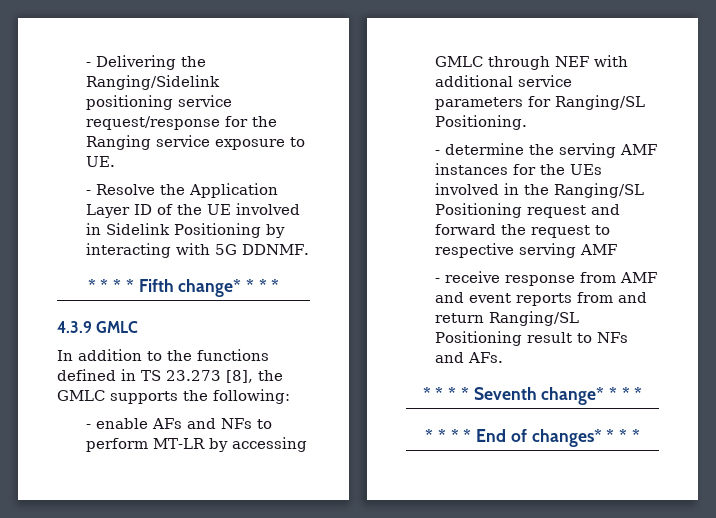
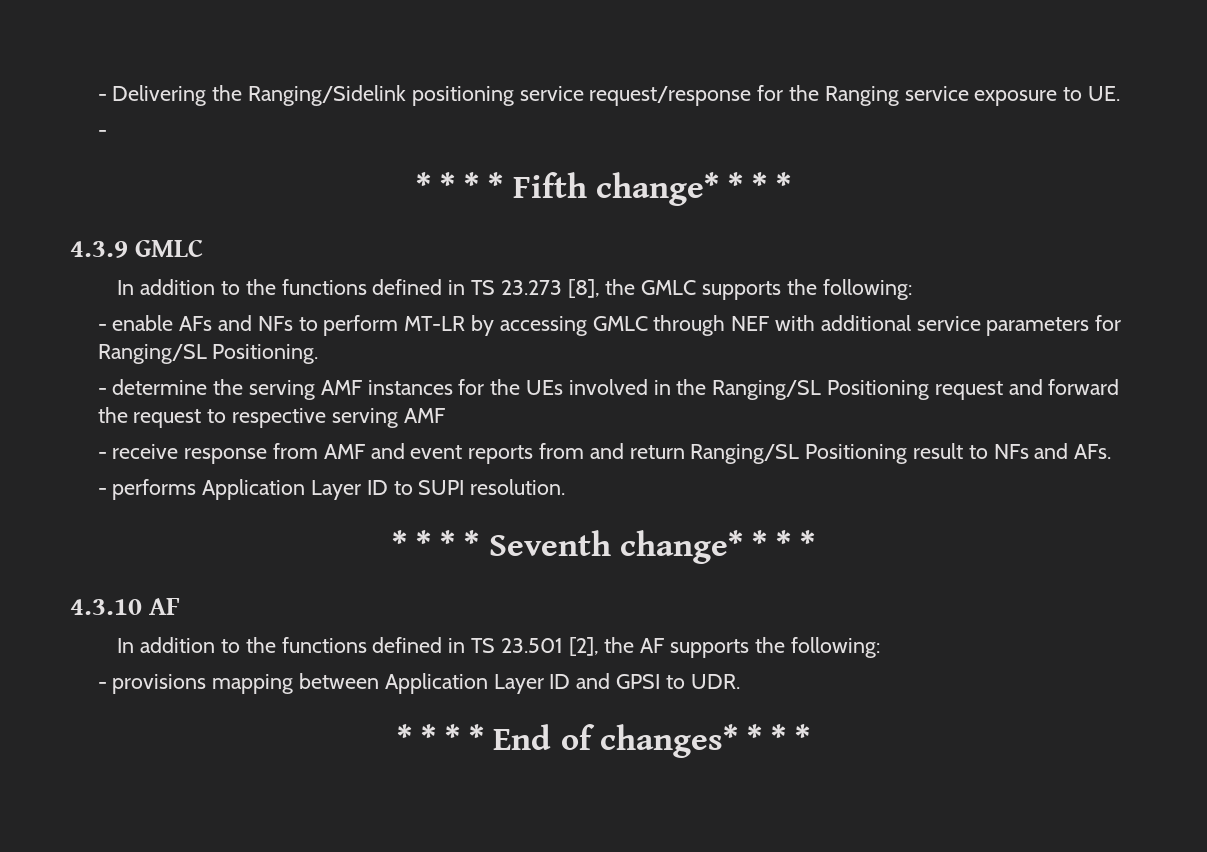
  - Delivering the Ranging/Sidelink positioning service request/response for the Ranging service exposure to UE.
- - Resolve the Application Layer ID of the UE involved in Sidelink Positioning by interacting with 5G DDNMF.
+ -
+ - performs Application Layer ID to SUPI resolution.
+ 4.3.10 AF
+ In addition to the functions defined in TS 23.501 [2], the AF supports the following:
+ - provisions mapping between Application Layer ID and GPSI to UDR.

